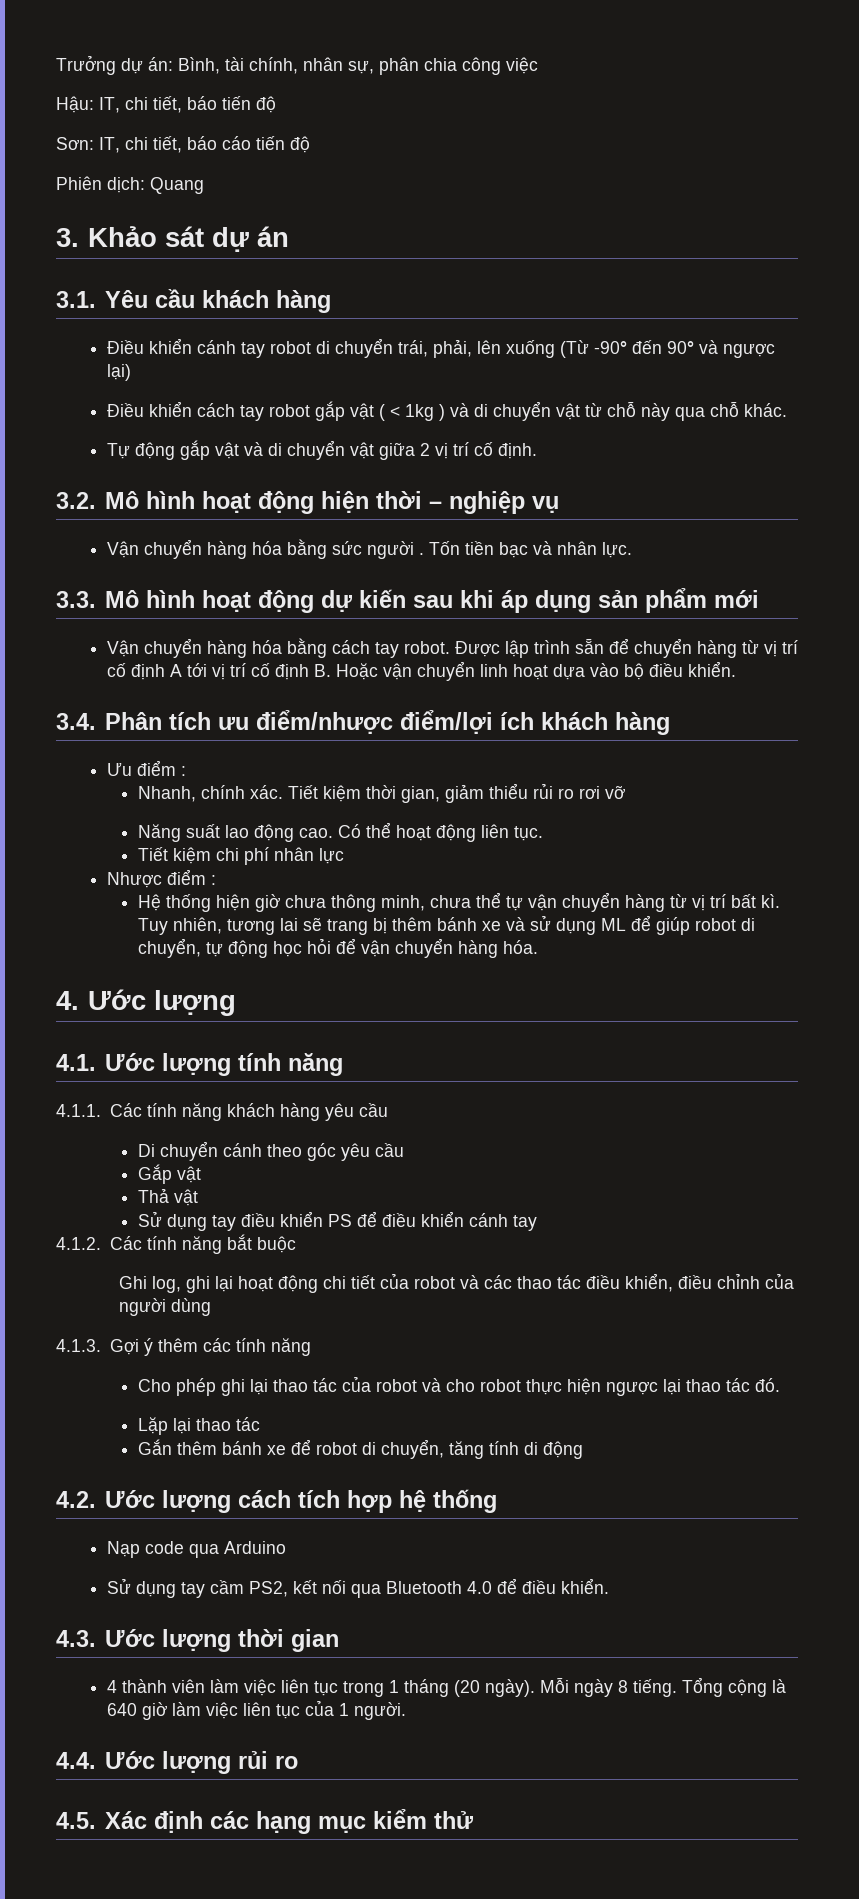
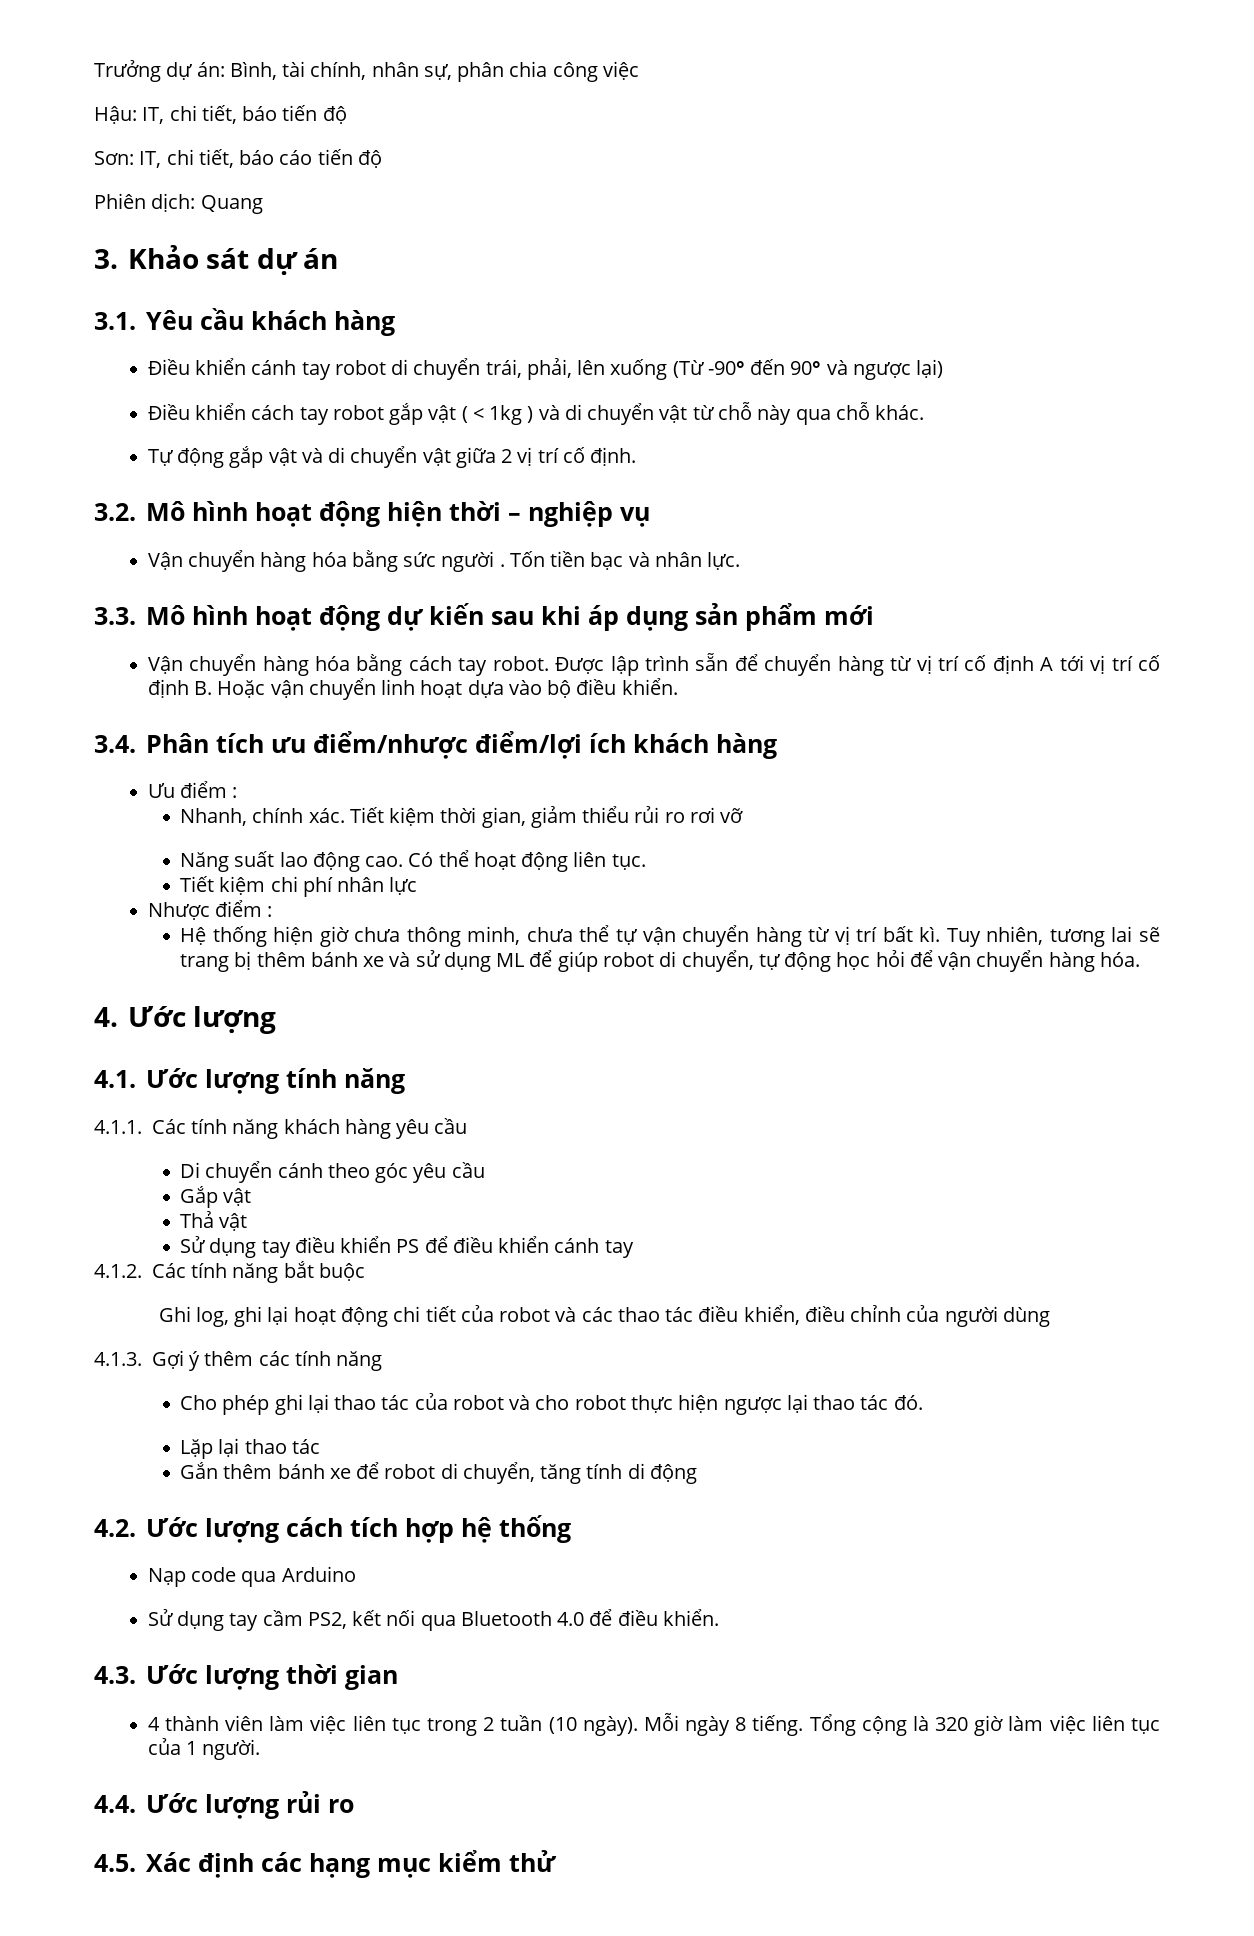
- 4 thành viên làm việc liên tục trong 1 tháng (20 ngày).
+ 4 thành viên làm việc liên tục trong 2 tuần (10 ngày).
- Tổng cộng là 640 giờ làm việc liên tục của 1 người.
+ Tổng cộng là 320 giờ làm việc liên tục của 1 người.

